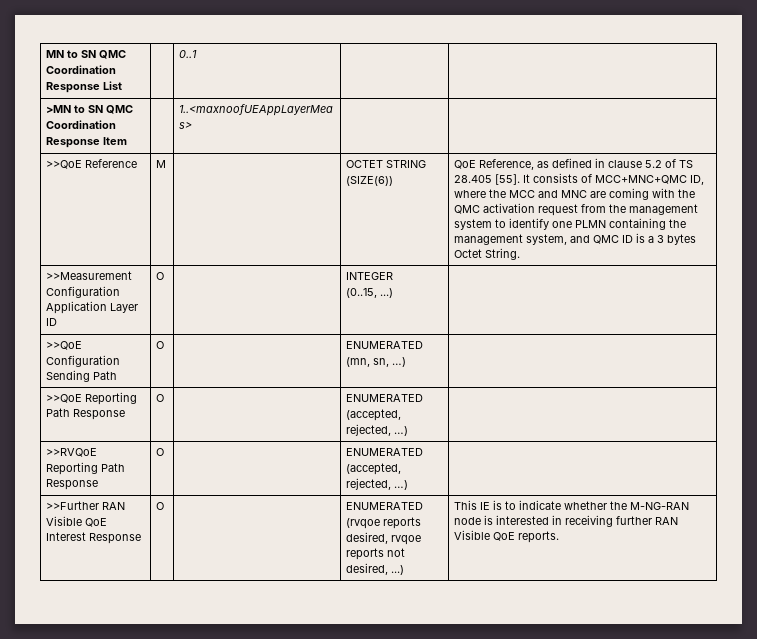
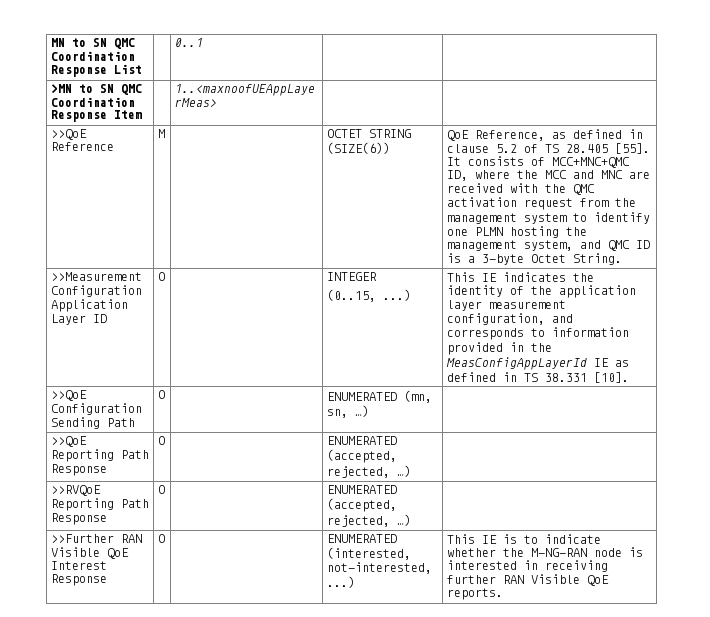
- It consists of MCC+MNC+QMC ID, where the MCC and MNC are coming with the QMC activation request from the management system to identify one PLMN containing the management system, and QMC ID is a 3 bytes Octet String.
+ It consists of MCC+MNC+QMC ID, where the MCC and MNC are received with the QMC activation request from the management system to identify one PLMN hosting the management system, and QMC ID is a 3-byte Octet String.
  >>Measurement Configuration Application Layer ID | O | | INTEGER
- (0..15, ...) |
+ (0..15, ...) | This IE indicates the identity of the application layer measurement configuration, and corresponds to information provided in the MeasConfigAppLayerId IE as defined in TS 38.331 [10].
- >>Further RAN Visible QoE Interest Response | O | | ENUMERATED (rvqoe reports desired, rvqoe reports not desired, ...) | This IE is to indicate whether the M-NG-RAN node is interested in receiving further RAN Visible QoE reports.
+ >>Further RAN Visible QoE Interest Response | O | | ENUMERATED (interested, not-interested, ...) | This IE is to indicate whether the M-NG-RAN node is interested in receiving further RAN Visible QoE reports.

